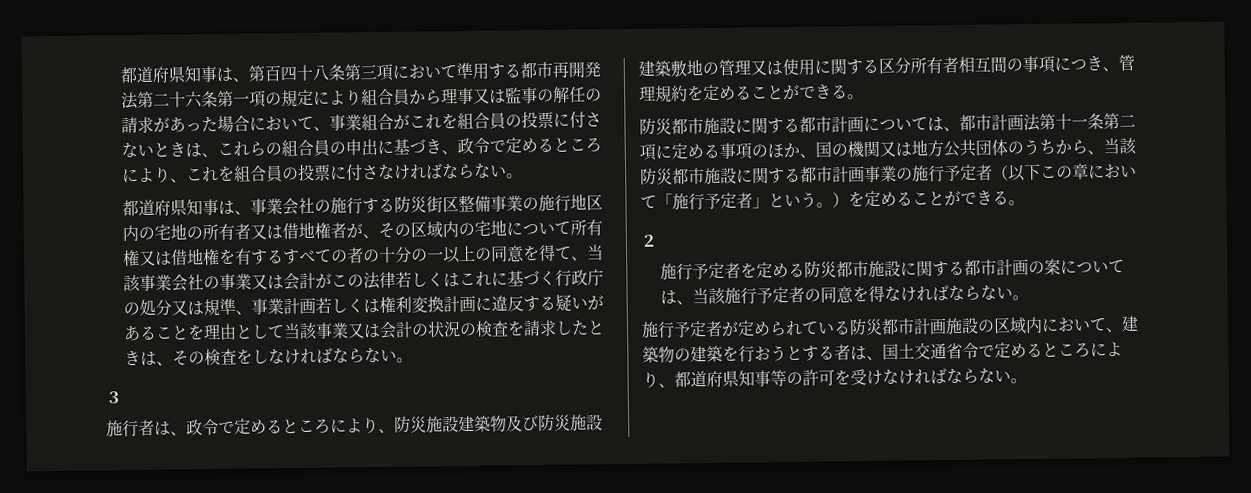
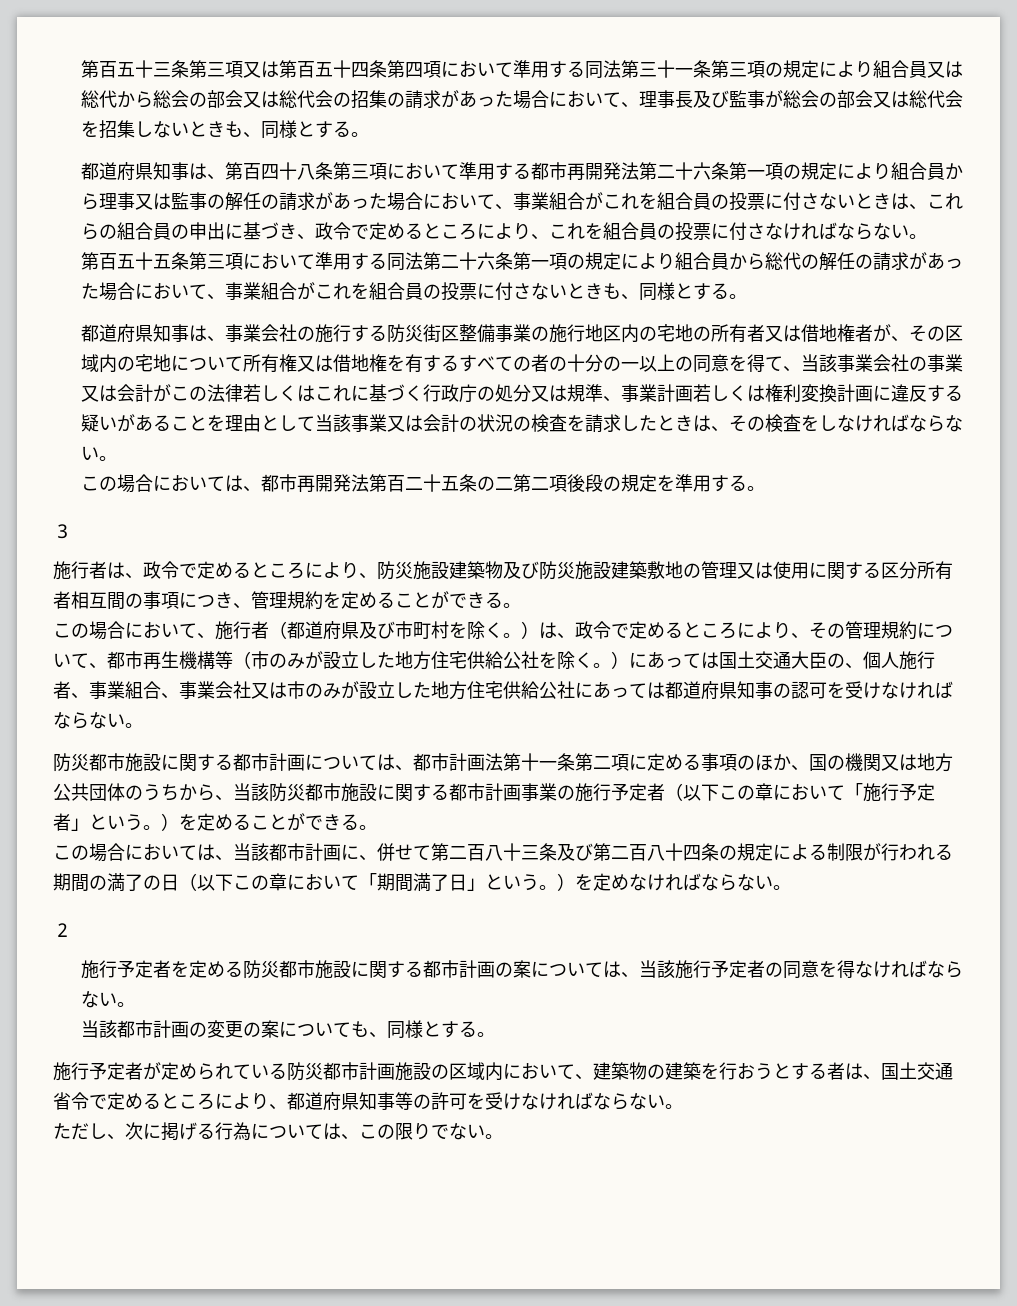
+ 第百五十三条第三項又は第百五十四条第四項において準用する同法第三十一条第三項の規定により組合員又は総代から総会の部会又は総代会の招集の請求があった場合において、理事長及び監事が総会の部会又は総代会を招集しないときも、同様とする。
+ 第百五十五条第三項において準用する同法第二十六条第一項の規定により組合員から総代の解任の請求があった場合において、事業組合がこれを組合員の投票に付さないときも、同様とする。
+ この場合においては、都市再開発法第百二十五条の二第二項後段の規定を準用する。
+ この場合において、施行者（都道府県及び市町村を除く。）は、政令で定めるところにより、その管理規約について、都市再生機構等（市のみが設立した地方住宅供給公社を除く。）にあっては国土交通大臣の、個人施行者、事業組合、事業会社又は市のみが設立した地方住宅供給公社にあっては都道府県知事の認可を受けなければならない。
+ この場合においては、当該都市計画に、併せて第二百八十三条及び第二百八十四条の規定による制限が行われる期間の満了の日（以下この章において「期間満了日」という。）を定めなければならない。
+ 当該都市計画の変更の案についても、同様とする。
+ ただし、次に掲げる行為については、この限りでない。

